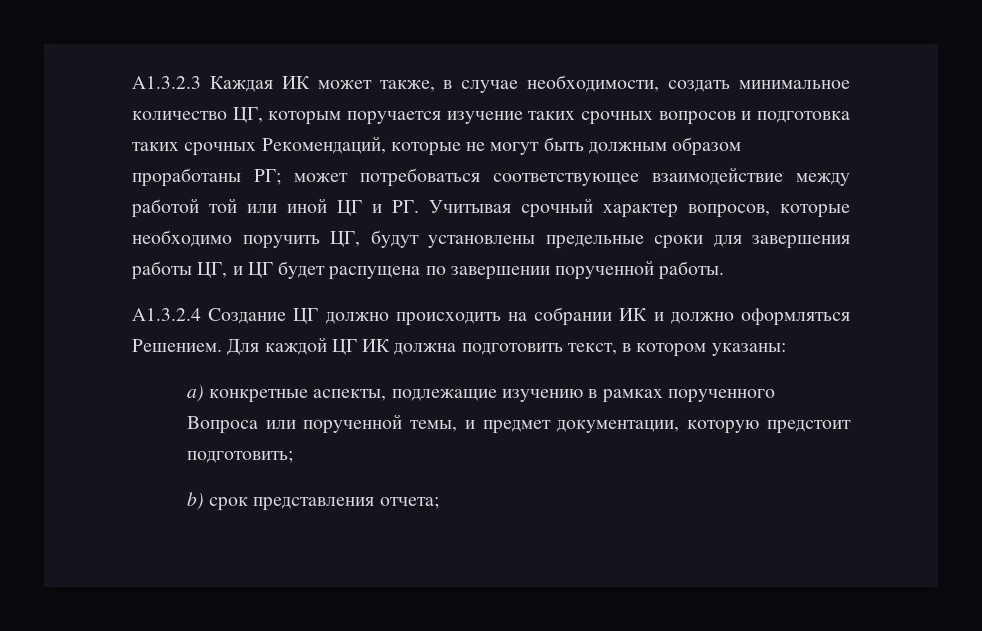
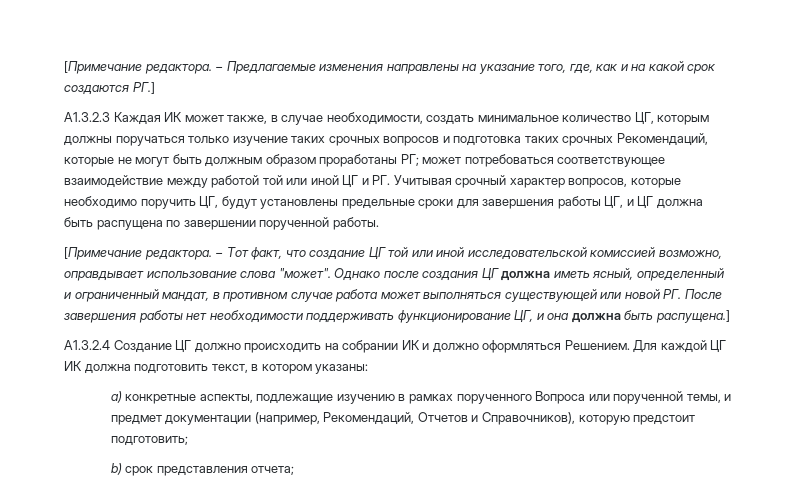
+ [Примечание редактора. − Предлагаемые изменения направлены на указание того, где, как и на какой срок создаются РГ.]
- А1.3.2.3 Каждая ИК может также, в случае необходимости, создать минимальное количество ЦГ, которым поручается изучение таких срочных вопросов и подготовка таких срочных Рекомендаций, которые не могут быть должным образом проработаны РГ;
+ А1.3.2.3 Каждая ИК может также, в случае необходимости, создать минимальное количество ЦГ, которым должны поручаться только изучение таких срочных вопросов и подготовка таких срочных Рекомендаций, которые не могут быть должным образом проработаны РГ;
- может потребоваться соответствующее взаимодействие между работой той или иной ЦГ и РГ. Учитывая срочный характер вопросов, которые необходимо поручить ЦГ, будут установлены предельные сроки для завершения работы ЦГ, и ЦГ будет распущена по завершении порученной работы.
+ может потребоваться соответствующее взаимодействие между работой той или иной ЦГ и РГ. Учитывая срочный характер вопросов, которые необходимо поручить ЦГ, будут установлены предельные сроки для завершения работы ЦГ, и ЦГ должна быть распущена по завершении порученной работы.
+ [Примечание редактора. − Тот факт, что создание ЦГ той или иной исследовательской комиссией возможно, оправдывает использование слова "может". Однако после создания ЦГ должна иметь ясный, определенный и ограниченный мандат, в противном случае работа может выполняться существующей или новой РГ. После завершения работы нет необходимости поддерживать функционирование ЦГ, и она должна быть распущена.]
- a) конкретные аспекты, подлежащие изучению в рамках порученного Вопроса или порученной темы, и предмет документации, которую предстоит подготовить;
+ a) конкретные аспекты, подлежащие изучению в рамках порученного Вопроса или порученной темы, и предмет документации (например, Рекомендаций, Отчетов и Справочников), которую предстоит подготовить;

